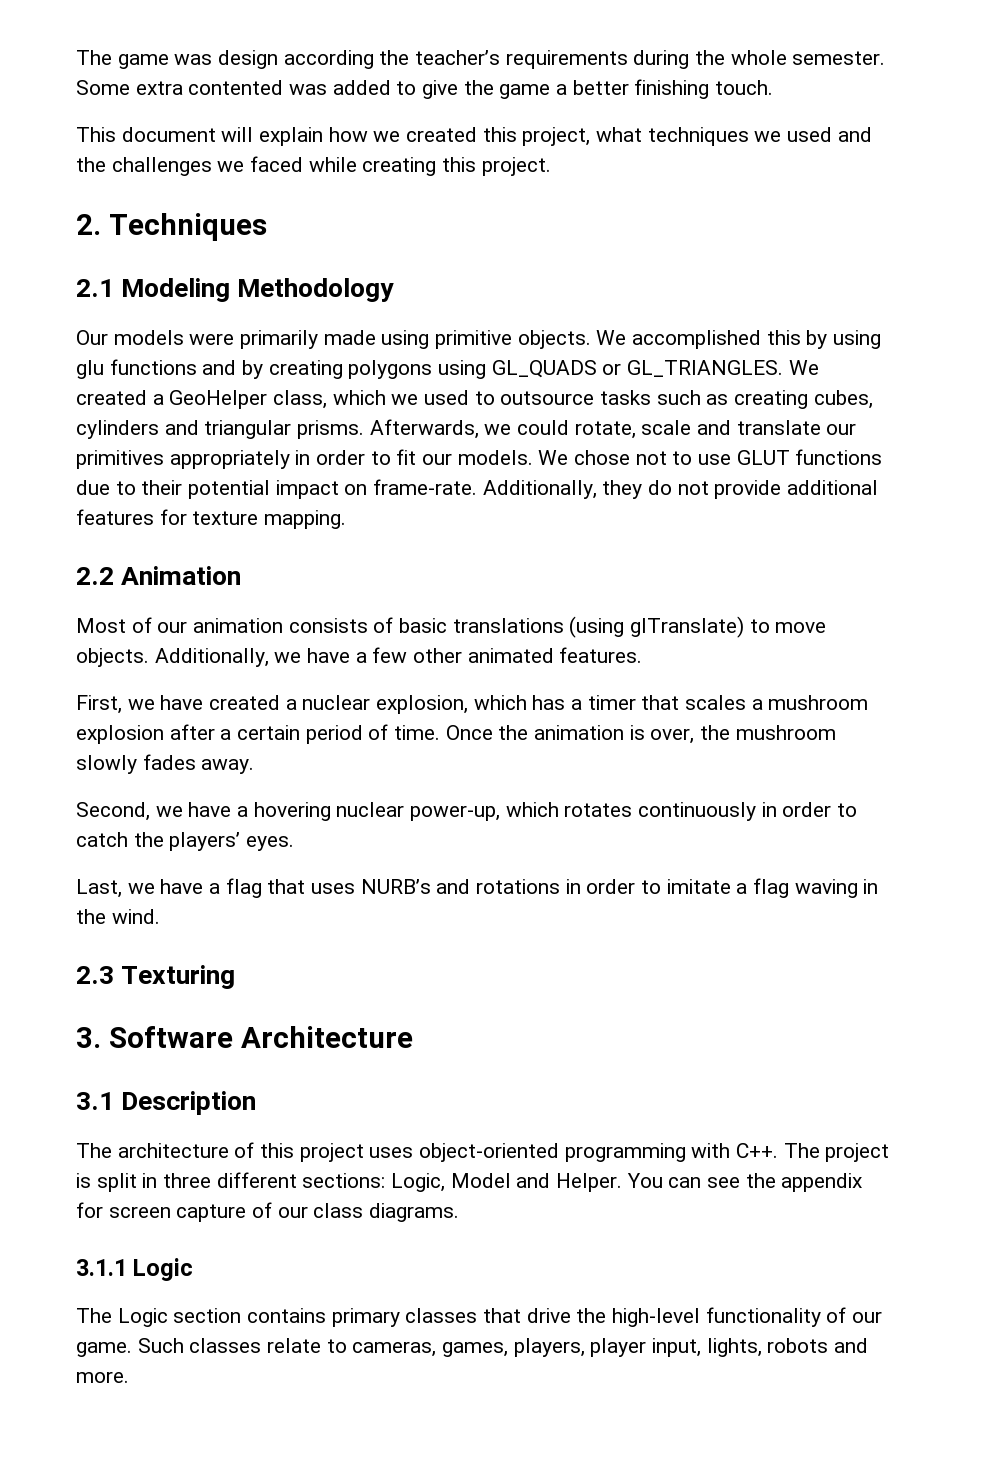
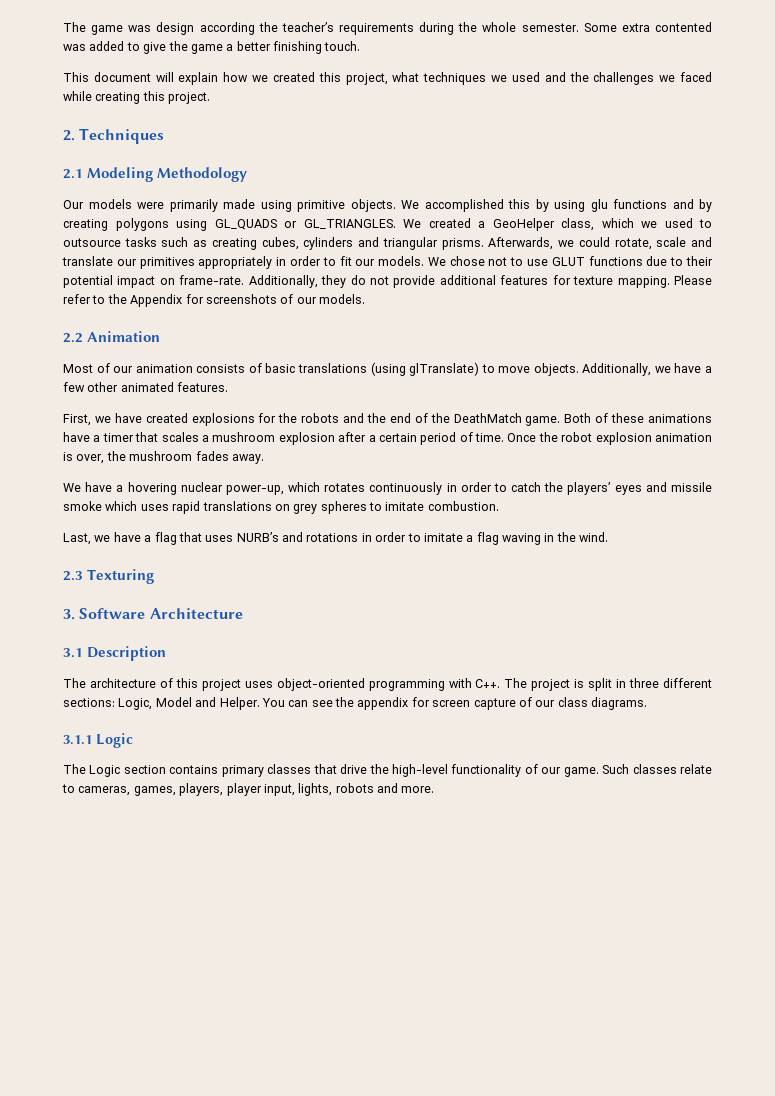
+ Please refer to the Appendix for screenshots of our models.
- First, we have created a nuclear explosion, which has a timer that scales a mushroom explosion after a certain period of time.
+ First, we have created explosions for the robots and the end of the DeathMatch game. Both of these animations have a timer that scales a mushroom explosion after a certain period of time.
- Once the animation is over, the mushroom slowly fades away.
+ Once the robot explosion animation is over, the mushroom fades away.
- Second, we have a hovering nuclear power-up, which rotates continuously in order to catch the players’ eyes.
+ We have a hovering nuclear power-up, which rotates continuously in order to catch the players’ eyes and missile smoke which uses rapid translations on grey spheres to imitate combustion.

